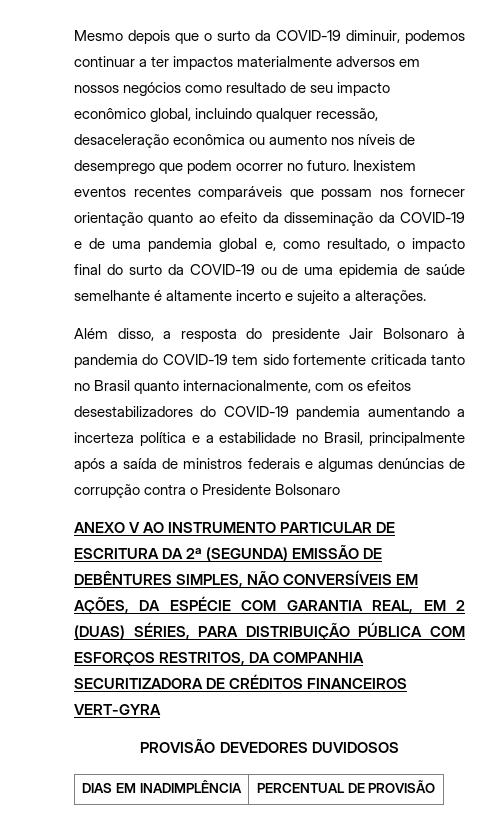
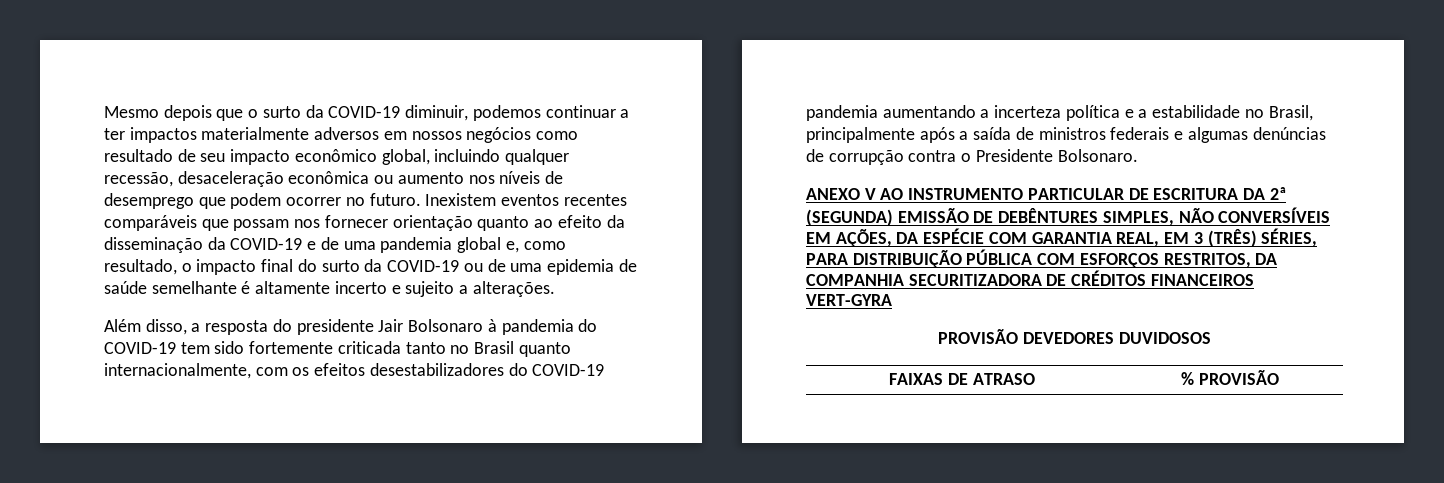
- Além disso, a resposta do presidente Jair Bolsonaro à pandemia do COVID-19 tem sido fortemente criticada tanto no Brasil quanto internacionalmente, com os efeitos desestabilizadores do COVID-19 pandemia aumentando a incerteza política e a estabilidade no Brasil, principalmente após a saída de ministros federais e algumas denúncias de corrupção contra o Presidente Bolsonaro
+ Além disso, a resposta do presidente Jair Bolsonaro à pandemia do COVID-19 tem sido fortemente criticada tanto no Brasil quanto internacionalmente, com os efeitos desestabilizadores do COVID-19 pandemia aumentando a incerteza política e a estabilidade no Brasil, principalmente após a saída de ministros federais e algumas denúncias de corrupção contra o Presidente Bolsonaro.
- ANEXO V AO INSTRUMENTO PARTICULAR DE ESCRITURA DA 2ª (SEGUNDA) EMISSÃO DE DEBÊNTURES SIMPLES, NÃO CONVERSÍVEIS EM AÇÕES, DA ESPÉCIE COM GARANTIA REAL, EM 2 (DUAS) SÉRIES, PARA DISTRIBUIÇÃO PÚBLICA COM ESFORÇOS RESTRITOS, DA COMPANHIA SECURITIZADORA DE CRÉDITOS FINANCEIROS VERT-GYRA
+ ANEXO V AO INSTRUMENTO PARTICULAR DE ESCRITURA DA 2ª (SEGUNDA) EMISSÃO DE DEBÊNTURES SIMPLES, NÃO CONVERSÍVEIS EM AÇÕES, DA ESPÉCIE COM GARANTIA REAL, EM 3 (TRÊS) SÉRIES, PARA DISTRIBUIÇÃO PÚBLICA COM ESFORÇOS RESTRITOS, DA COMPANHIA SECURITIZADORA DE CRÉDITOS FINANCEIROS VERT-GYRA
- DIAS EM INADIMPLÊNCIA | PERCENTUAL DE PROVISÃO
+ FAIXAS DE ATRASO | % PROVISÃO

